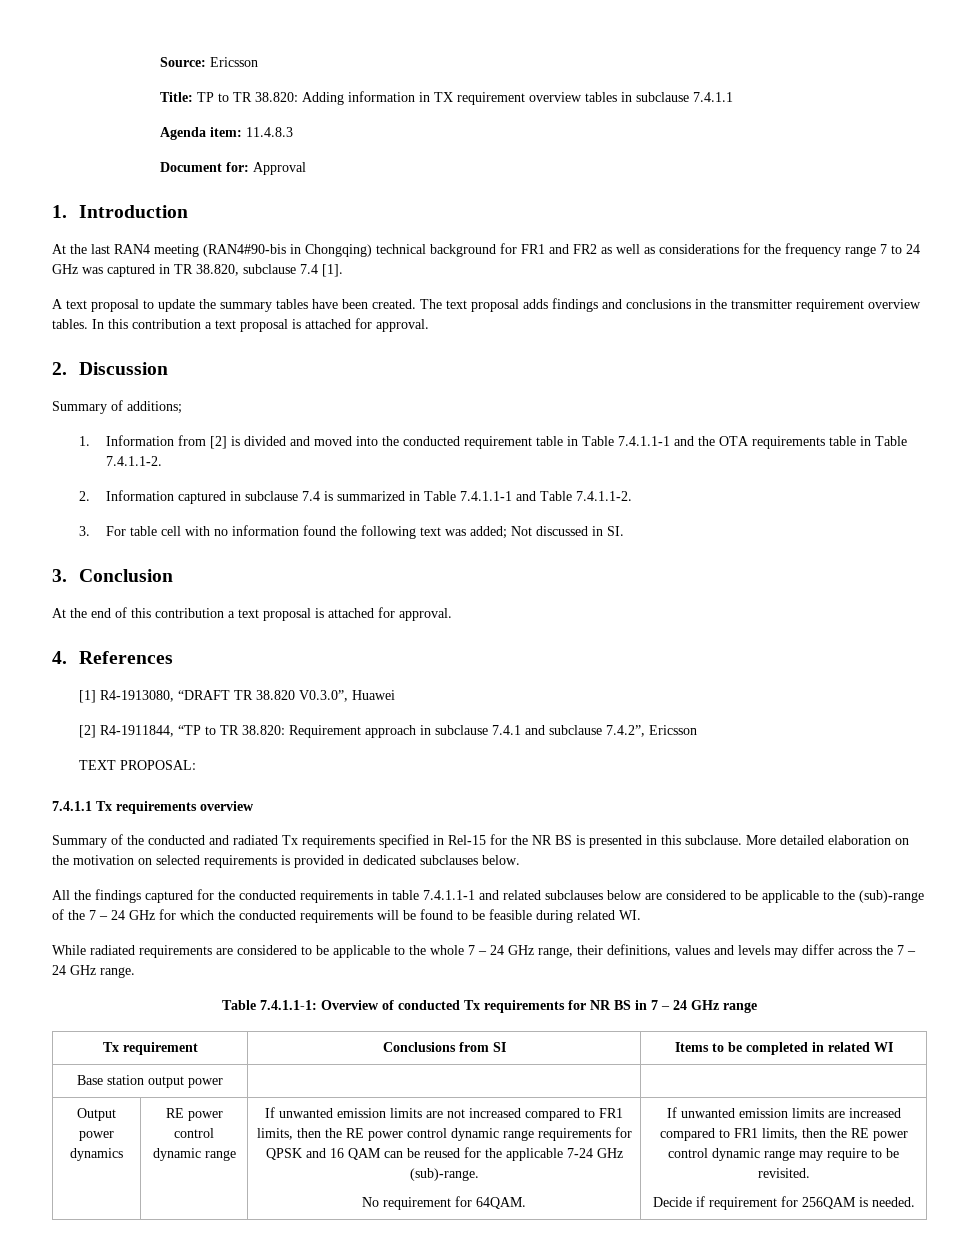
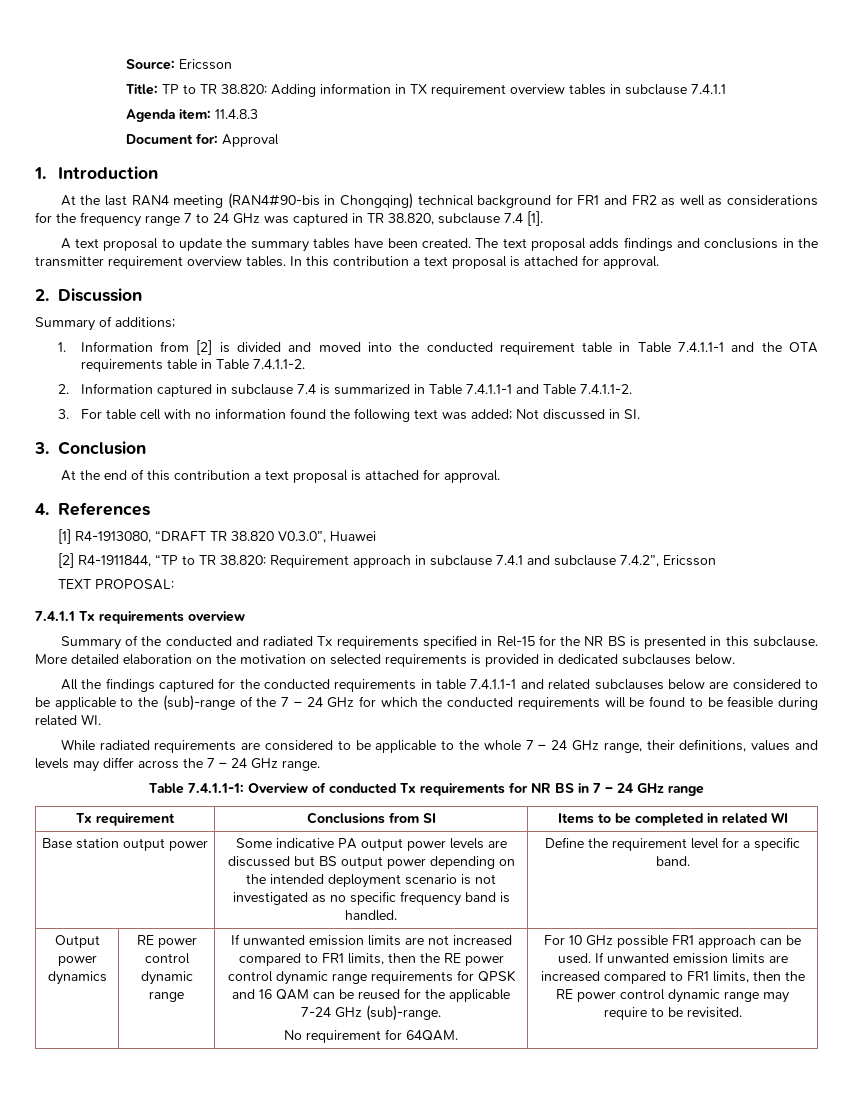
- Base station output power | |
+ Base station output power | Some indicative PA output power levels are discussed but BS output power depending on the intended deployment scenario is not investigated as no specific frequency band is handled. | Define the requirement level for a specific band.
+ For 10 GHz possible FR1 approach can be used.
- Decide if requirement for 256QAM is needed.

